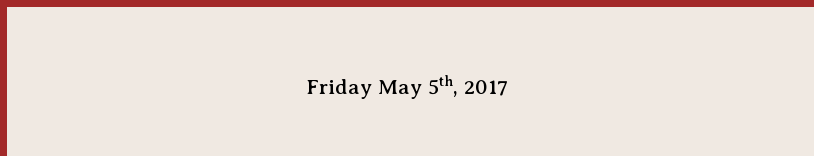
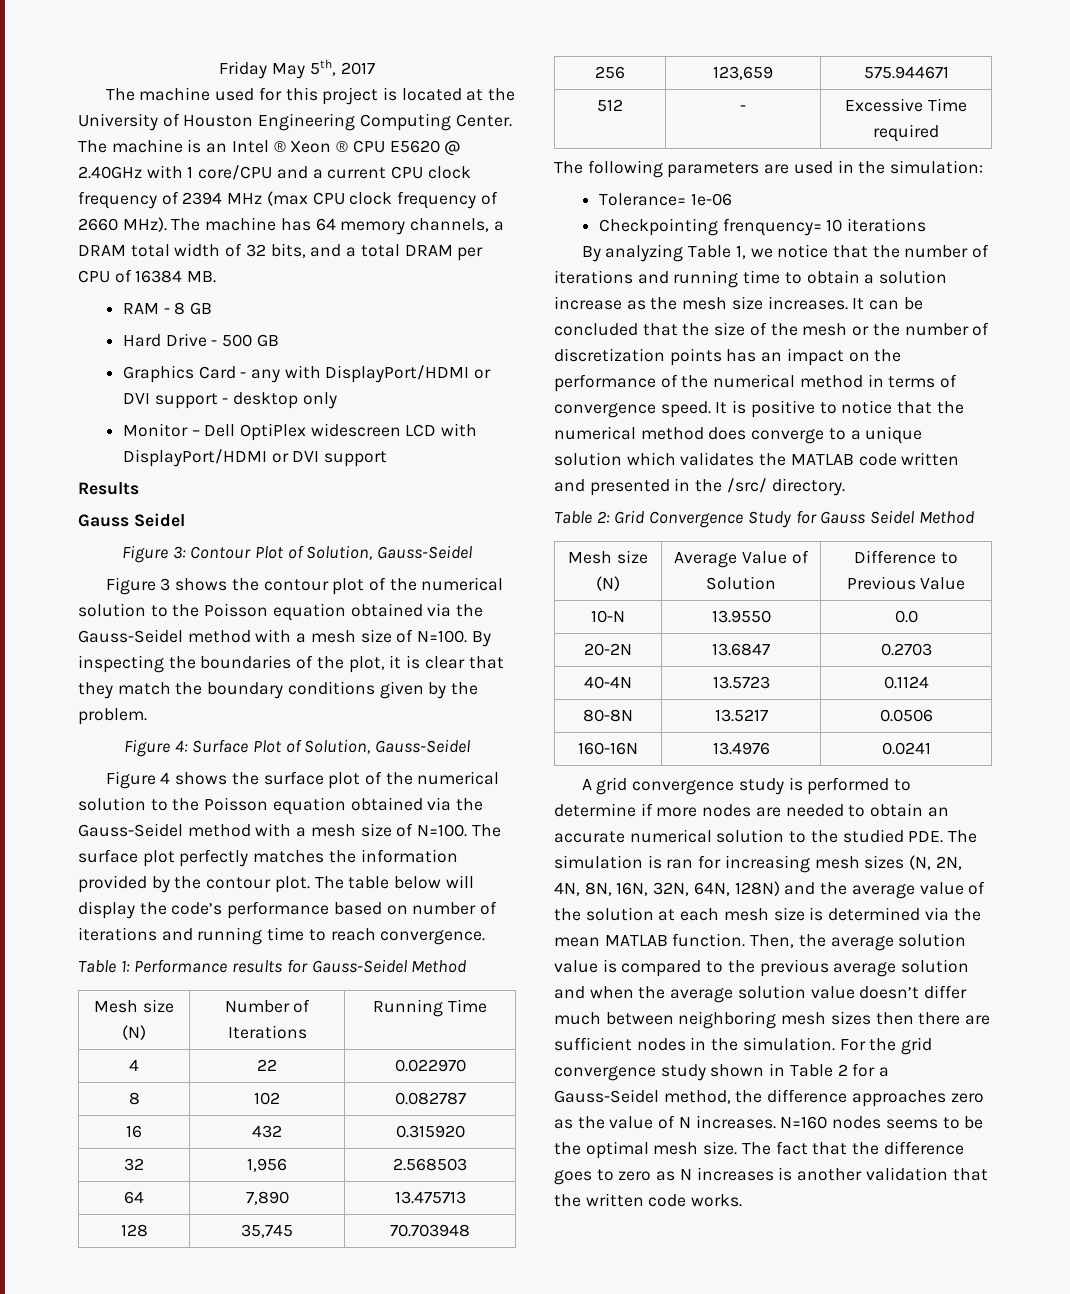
+ The machine used for this project is located at the University of Houston Engineering Computing Center. The machine is an Intel ® Xeon ® CPU E5620 @ 2.40GHz with 1 core/CPU and a current CPU clock frequency of 2394 MHz (max CPU clock frequency of 2660 MHz). The machine has 64 memory channels, a DRAM total width of 32 bits, and a total DRAM per CPU of 16384 MB.
+ RAM - 8 GB
+ Hard Drive - 500 GB
+ Graphics Card - any with DisplayPort/HDMI or DVI support - desktop only
+ Monitor – Dell OptiPlex widescreen LCD with DisplayPort/HDMI or DVI support
+ Results
+ Gauss Seidel
+ Figure 3: Contour Plot of Solution, Gauss-Seidel
+ Figure 3 shows the contour plot of the numerical solution to the Poisson equation obtained via the Gauss-Seidel method with a mesh size of N=100. By inspecting the boundaries of the plot, it is clear that they match the boundary conditions given by the problem.
+ Figure 4: Surface Plot of Solution, Gauss-Seidel
+ Figure 4 shows the surface plot of the numerical solution to the Poisson equation obtained via the Gauss-Seidel method with a mesh size of N=100. The surface plot perfectly matches the information provided by the contour plot. The table below will display the code’s performance based on number of iterations and running time to reach convergence.
+ Table 1: Performance results for Gauss-Seidel Method
+ Mesh size (N) | Number of Iterations | Running Time
+ 4 | 22 | 0.022970
+ 8 | 102 | 0.082787
+ 16 | 432 | 0.315920
+ 32 | 1,956 | 2.568503
+ 64 | 7,890 | 13.475713
+ 128 | 35,745 | 70.703948
+ 256 | 123,659 | 575.944671
+ 512 | - | Excessive Time required
+ The following parameters are used in the simulation:
+ Tolerance= 1e-06
+ Checkpointing frenquency= 10 iterations
+ By analyzing Table 1, we notice that the number of iterations and running time to obtain a solution increase as the mesh size increases. It can be concluded that the size of the mesh or the number of discretization points has an impact on the performance of the numerical method in terms of convergence speed. It is positive to notice that the numerical method does converge to a unique solution which validates the MATLAB code written and presented in the /src/ directory.
+ Table 2: Grid Convergence Study for Gauss Seidel Method
+ Mesh size (N) | Average Value of Solution | Difference to Previous Value
+ 10-N | 13.9550 | 0.0
+ 20-2N | 13.6847 | 0.2703
+ 40-4N | 13.5723 | 0.1124
+ 80-8N | 13.5217 | 0.0506
+ 160-16N | 13.4976 | 0.0241
+ A grid convergence study is performed to determine if more nodes are needed to obtain an accurate numerical solution to the studied PDE. The simulation is ran for increasing mesh sizes (N, 2N, 4N, 8N, 16N, 32N, 64N, 128N) and the average value of the solution at each mesh size is determined via the mean MATLAB function. Then, the average solution value is compared to the previous average solution and when the average solution value doesn’t differ much between neighboring mesh sizes then there are sufficient nodes in the simulation. For the grid convergence study shown in Table 2 for a Gauss-Seidel method, the difference approaches zero as the value of N increases. N=160 nodes seems to be the optimal mesh size. The fact that the difference goes to zero as N increases is another validation that the written code works.

